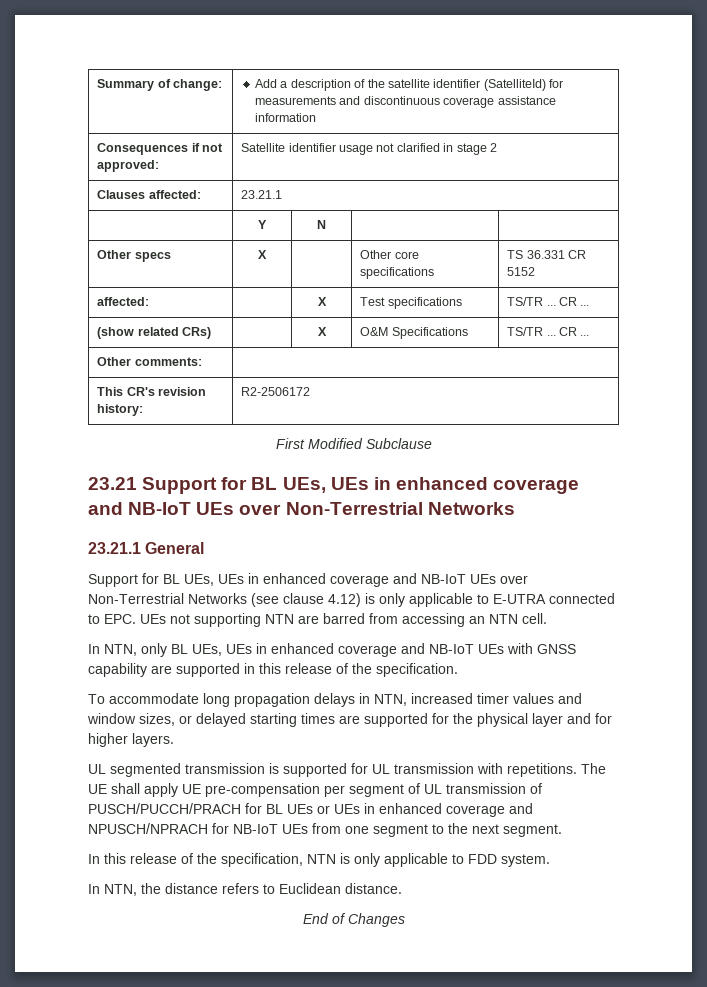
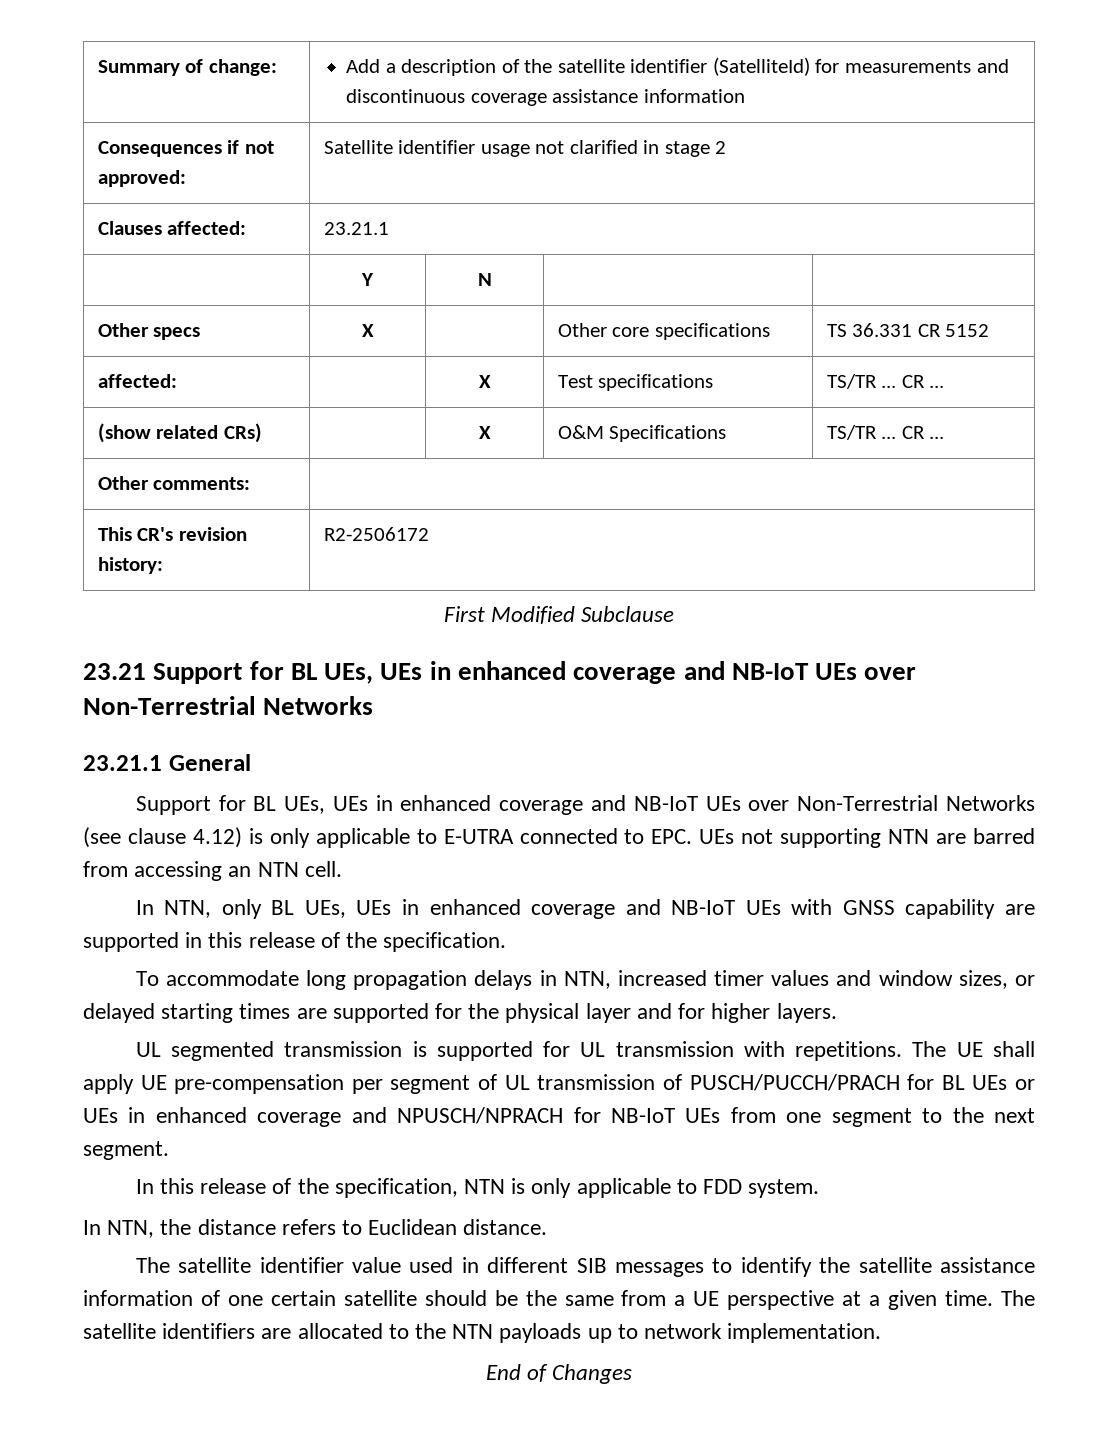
+ The satellite identifier value used in different SIB messages to identify the satellite assistance information of one certain satellite should be the same from a UE perspective at a given time. The satellite identifiers are allocated to the NTN payloads up to network implementation.

